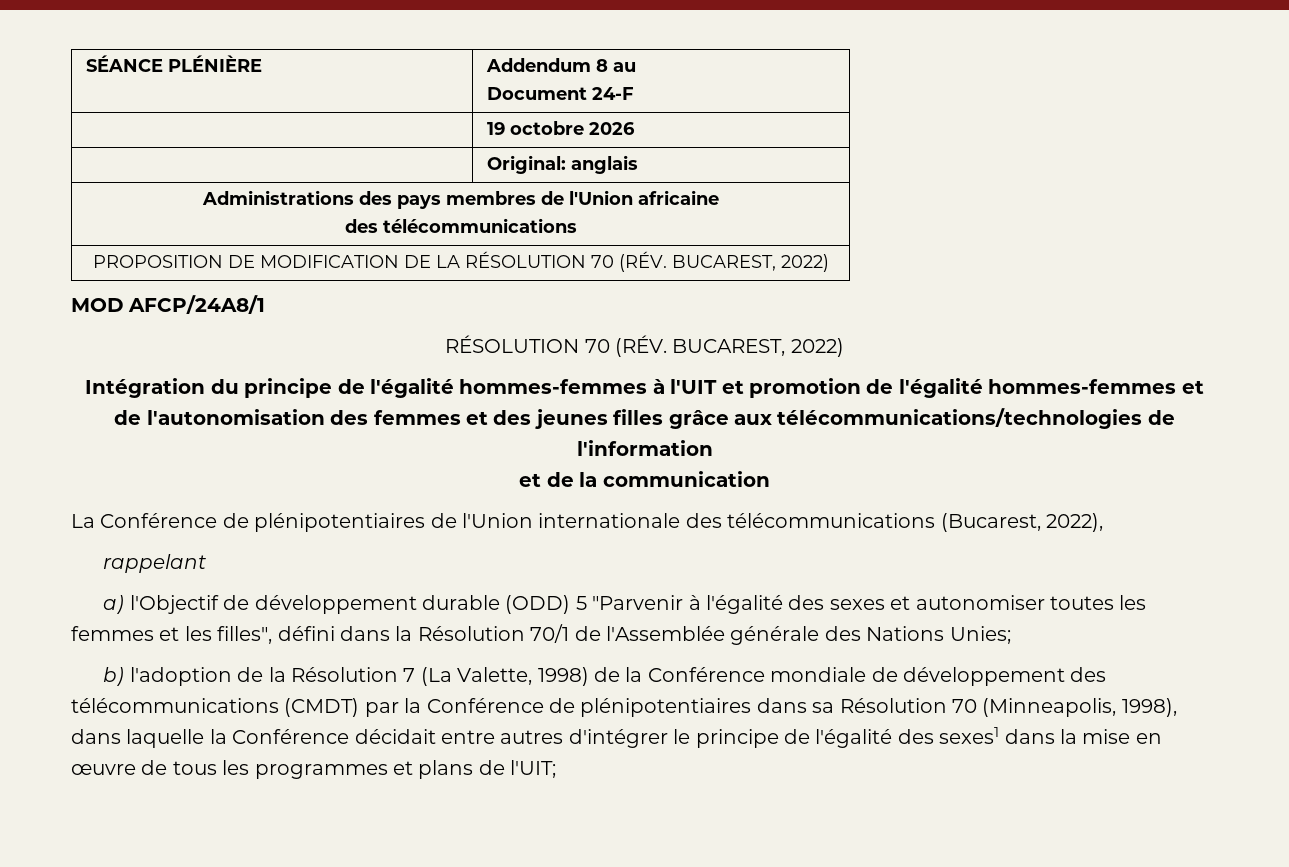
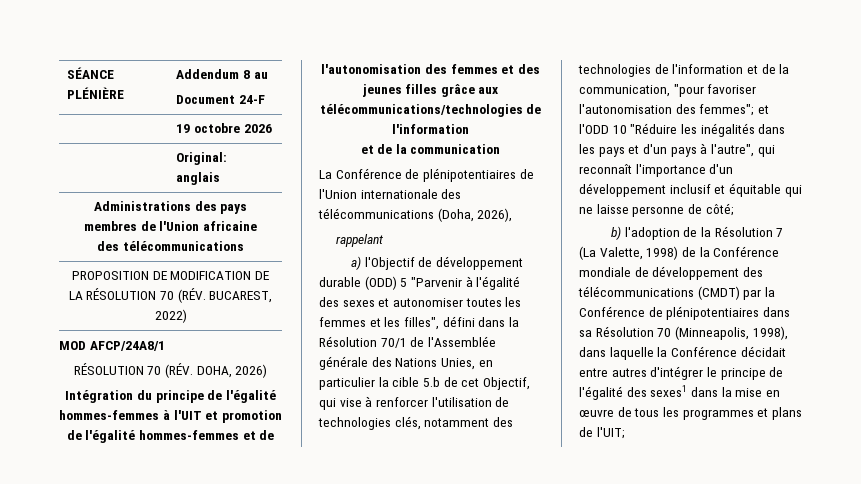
  MOD AFCP/24A8/1
- RÉSOLUTION 70 (RÉV. BUCAREST, 2022)
+ RÉSOLUTION 70 (RÉV. DOHA, 2026)
- La Conférence de plénipotentiaires de l'Union internationale des télécommunications (Bucarest, 2022),
+ La Conférence de plénipotentiaires de l'Union internationale des télécommunications (Doha, 2026),
- a) l'Objectif de développement durable (ODD) 5 "Parvenir à l'égalité des sexes et autonomiser toutes les femmes et les filles", défini dans la Résolution 70/1 de l'Assemblée générale des Nations Unies;
+ a) l'Objectif de développement durable (ODD) 5 "Parvenir à l'égalité des sexes et autonomiser toutes les femmes et les filles", défini dans la Résolution 70/1 de l'Assemblée générale des Nations Unies, en particulier la cible 5.b de cet Objectif, qui vise à renforcer l'utilisation de technologies clés, notamment des technologies de l'information et de la communication, "pour favoriser l'autonomisation des femmes"; et l'ODD 10 "Réduire les inégalités dans les pays et d'un pays à l'autre", qui reconnaît l'importance d'un développement inclusif et équitable qui ne laisse personne de côté;

